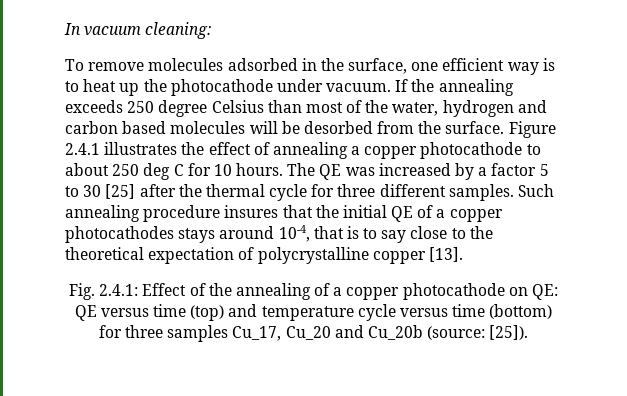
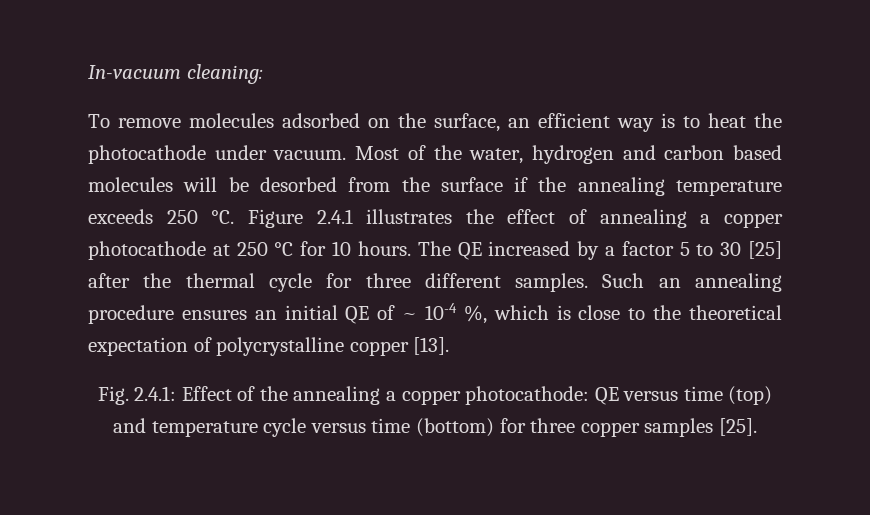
- In vacuum cleaning:
+ In-vacuum cleaning:
- To remove molecules adsorbed in the surface, one efficient way is to heat up the photocathode under vacuum.
+ To remove molecules adsorbed on the surface, an efficient way is to heat the photocathode under vacuum.
- If the annealing exceeds 250 degree Celsius than most of the water, hydrogen and carbon based molecules will be desorbed from the surface.
+ Most of the water, hydrogen and carbon based molecules will be desorbed from the surface if the annealing temperature exceeds 250 °C.
- Figure 2.4.1 illustrates the effect of annealing a copper photocathode to about 250 deg C for 10 hours.
+ Figure 2.4.1 illustrates the effect of annealing a copper photocathode at 250 °C for 10 hours.
- The QE was increased by a factor 5 to 30 [25] after the thermal cycle for three different samples.
+ The QE increased by a factor 5 to 30 [25] after the thermal cycle for three different samples.
- Such annealing procedure insures that the initial QE of a copper photocathodes stays around 10-4, that is to say close to the theoretical expectation of polycrystalline copper [13].
+ Such an annealing procedure ensures an initial QE of ~ 10-4 %, which is close to the theoretical expectation of polycrystalline copper [13].
- Fig. 2.4.1: Effect of the annealing of a copper photocathode on QE: QE versus time (top) and temperature cycle versus time (bottom) for three samples Cu_17, Cu_20 and Cu_20b (source: [25]).
+ Fig. 2.4.1: Effect of the annealing a copper photocathode: QE versus time (top) and temperature cycle versus time (bottom) for three copper samples [25].

